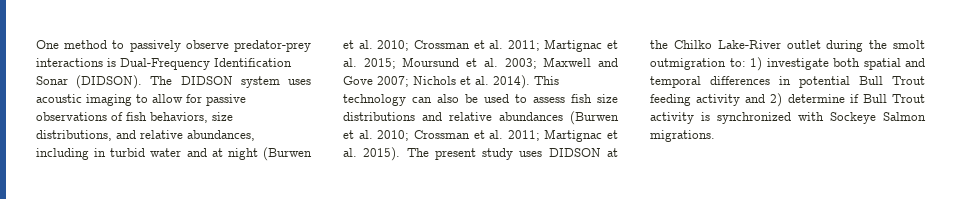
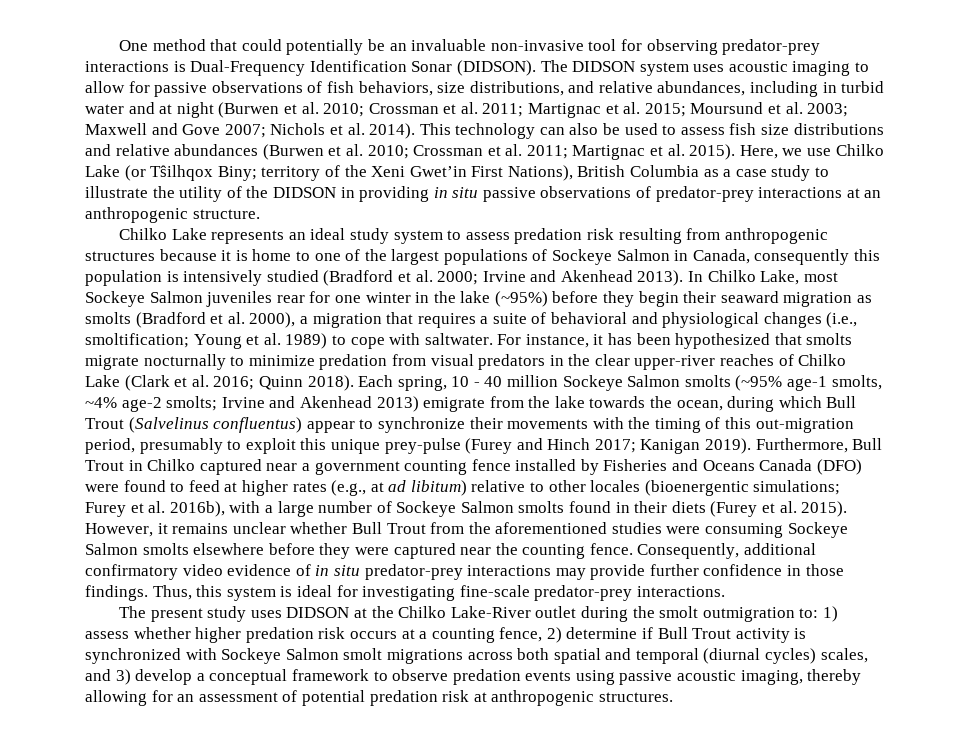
- One method to passively observe predator-prey interactions is Dual-Frequency Identification Sonar (DIDSON).
+ One method that could potentially be an invaluable non-invasive tool for observing predator-prey interactions is Dual-Frequency Identification Sonar (DIDSON).
- This technology can also be used to assess fish size distributions and relative abundances (Burwen et al. 2010; Crossman et al. 2011; Martignac et al. 2015). The present study uses DIDSON at the Chilko Lake-River outlet during the smolt outmigration to: 1) investigate both spatial and temporal differences in potential Bull Trout feeding activity and 2) determine if Bull Trout activity is synchronized with Sockeye Salmon migrations.
+ This technology can also be used to assess fish size distributions and relative abundances (Burwen et al. 2010; Crossman et al. 2011; Martignac et al. 2015). Here, we use Chilko Lake (or Tŝilhqox Biny; territory of the Xeni Gwet’in First Nations), British Columbia as a case study to illustrate the utility of the DIDSON in providing in situ passive observations of predator-prey interactions at an anthropogenic structure.
+ Chilko Lake represents an ideal study system to assess predation risk resulting from anthropogenic structures because it is home to one of the largest populations of Sockeye Salmon in Canada, consequently this population is intensively studied (Bradford et al. 2000; Irvine and Akenhead 2013). In Chilko Lake, most Sockeye Salmon juveniles rear for one winter in the lake (~95%) before they begin their seaward migration as smolts (Bradford et al. 2000), a migration that requires a suite of behavioral and physiological changes (i.e., smoltification; Young et al. 1989) to cope with saltwater. For instance, it has been hypothesized that smolts migrate nocturnally to minimize predation from visual predators in the clear upper-river reaches of Chilko Lake (Clark et al. 2016; Quinn 2018). Each spring, 10 - 40 million Sockeye Salmon smolts (~95% age-1 smolts, ~4% age-2 smolts; Irvine and Akenhead 2013) emigrate from the lake towards the ocean, during which Bull Trout (Salvelinus confluentus) appear to synchronize their movements with the timing of this out-migration period, presumably to exploit this unique prey-pulse (Furey and Hinch 2017; Kanigan 2019). Furthermore, Bull Trout in Chilko captured near a government counting fence installed by Fisheries and Oceans Canada (DFO) were found to feed at higher rates (e.g., at ad libitum) relative to other locales (bioenergentic simulations; Furey et al. 2016b), with a large number of Sockeye Salmon smolts found in their diets (Furey et al. 2015). However, it remains unclear whether Bull Trout from the aforementioned studies were consuming Sockeye Salmon smolts elsewhere before they were captured near the counting fence. Consequently, additional confirmatory video evidence of in situ predator-prey interactions may provide further confidence in those findings. Thus, this system is ideal for investigating fine-scale predator-prey interactions.
+ The present study uses DIDSON at the Chilko Lake-River outlet during the smolt outmigration to: 1) assess whether higher predation risk occurs at a counting fence, 2) determine if Bull Trout activity is synchronized with Sockeye Salmon smolt migrations across both spatial and temporal (diurnal cycles) scales, and 3) develop a conceptual framework to observe predation events using passive acoustic imaging, thereby allowing for an assessment of potential predation risk at anthropogenic structures.

